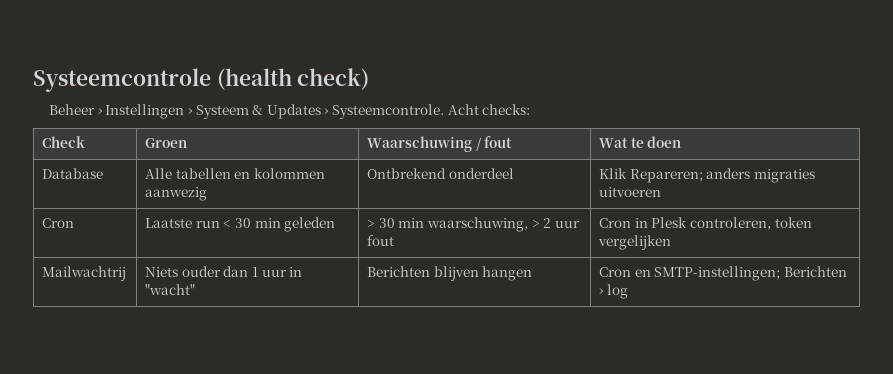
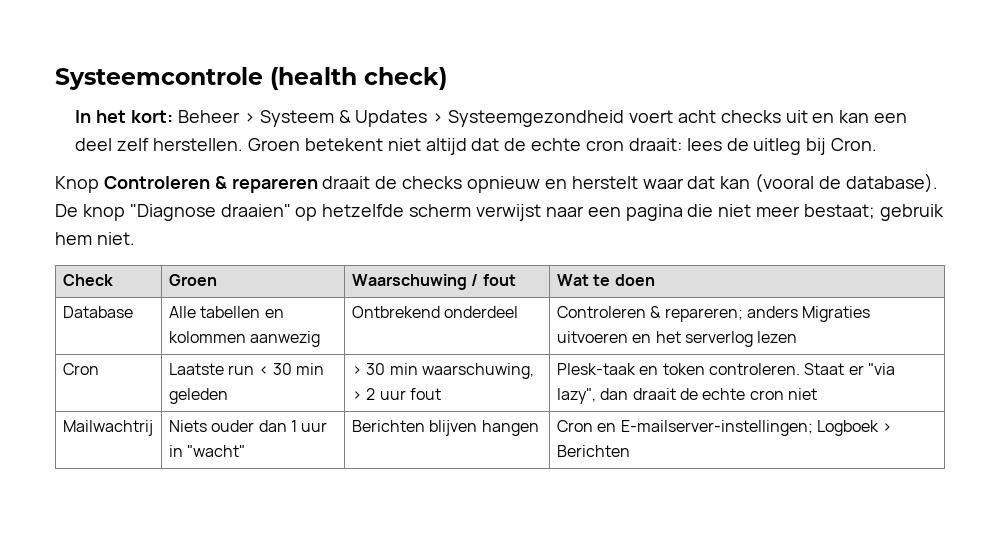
- Beheer › Instellingen › Systeem & Updates › Systeemcontrole. Acht checks:
+ In het kort: Beheer › Systeem & Updates › Systeemgezondheid voert acht checks uit en kan een deel zelf herstellen. Groen betekent niet altijd dat de echte cron draait: lees de uitleg bij Cron.
+ Knop Controleren & repareren draait de checks opnieuw en herstelt waar dat kan (vooral de database). De knop "Diagnose draaien" op hetzelfde scherm verwijst naar een pagina die niet meer bestaat; gebruik hem niet.
- Database | Alle tabellen en kolommen aanwezig | Ontbrekend onderdeel | Klik Repareren; anders migraties uitvoeren
+ Database | Alle tabellen en kolommen aanwezig | Ontbrekend onderdeel | Controleren & repareren; anders Migraties uitvoeren en het serverlog lezen
- Cron | Laatste run < 30 min geleden | > 30 min waarschuwing, > 2 uur fout | Cron in Plesk controleren, token vergelijken
+ Cron | Laatste run < 30 min geleden | > 30 min waarschuwing, > 2 uur fout | Plesk-taak en token controleren. Staat er "via lazy", dan draait de echte cron niet
- Mailwachtrij | Niets ouder dan 1 uur in "wacht" | Berichten blijven hangen | Cron en SMTP-instellingen; Berichten › log
+ Mailwachtrij | Niets ouder dan 1 uur in "wacht" | Berichten blijven hangen | Cron en E-mailserver-instellingen; Logboek › Berichten

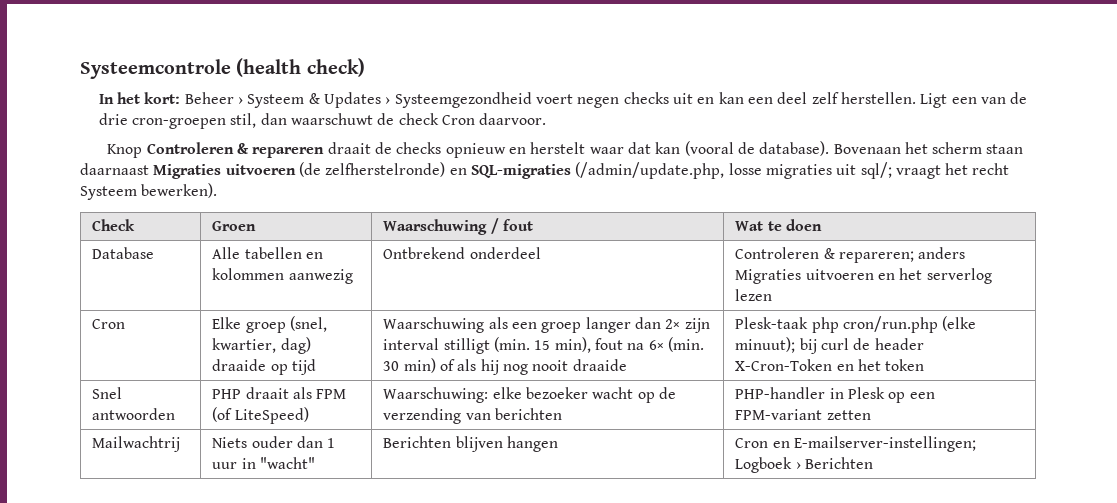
- In het kort: Beheer › Systeem & Updates › Systeemgezondheid voert acht checks uit en kan een deel zelf herstellen.
+ In het kort: Beheer › Systeem & Updates › Systeemgezondheid voert negen checks uit en kan een deel zelf herstellen.
- Groen betekent niet altijd dat de echte cron draait: lees de uitleg bij Cron.
+ Ligt een van de drie cron-groepen stil, dan waarschuwt de check Cron daarvoor.
- De knop "Diagnose draaien" op hetzelfde scherm verwijst naar een pagina die niet meer bestaat; gebruik hem niet.
+ Bovenaan het scherm staan daarnaast Migraties uitvoeren (de zelfherstelronde) en SQL-migraties (/admin/update.php, losse migraties uit sql/; vraagt het recht Systeem bewerken).
- Laatste run < 30 min geleden | > 30 min waarschuwing, > 2 uur fout | Plesk-taak en token controleren. Staat er "via lazy", dan draait de echte cron niet
+ Elke groep (snel, kwartier, dag) draaide op tijd | Waarschuwing als een groep langer dan 2× zijn interval stilligt (min. 15 min), fout na 6× (min. 30 min) of als hij nog nooit draaide | Plesk-taak php cron/run.php (elke minuut); bij curl de header X-Cron-Token en het token
+ Snel antwoorden | PHP draait als FPM (of LiteSpeed) | Waarschuwing: elke bezoeker wacht op de verzending van berichten | PHP-handler in Plesk op een FPM-variant zetten

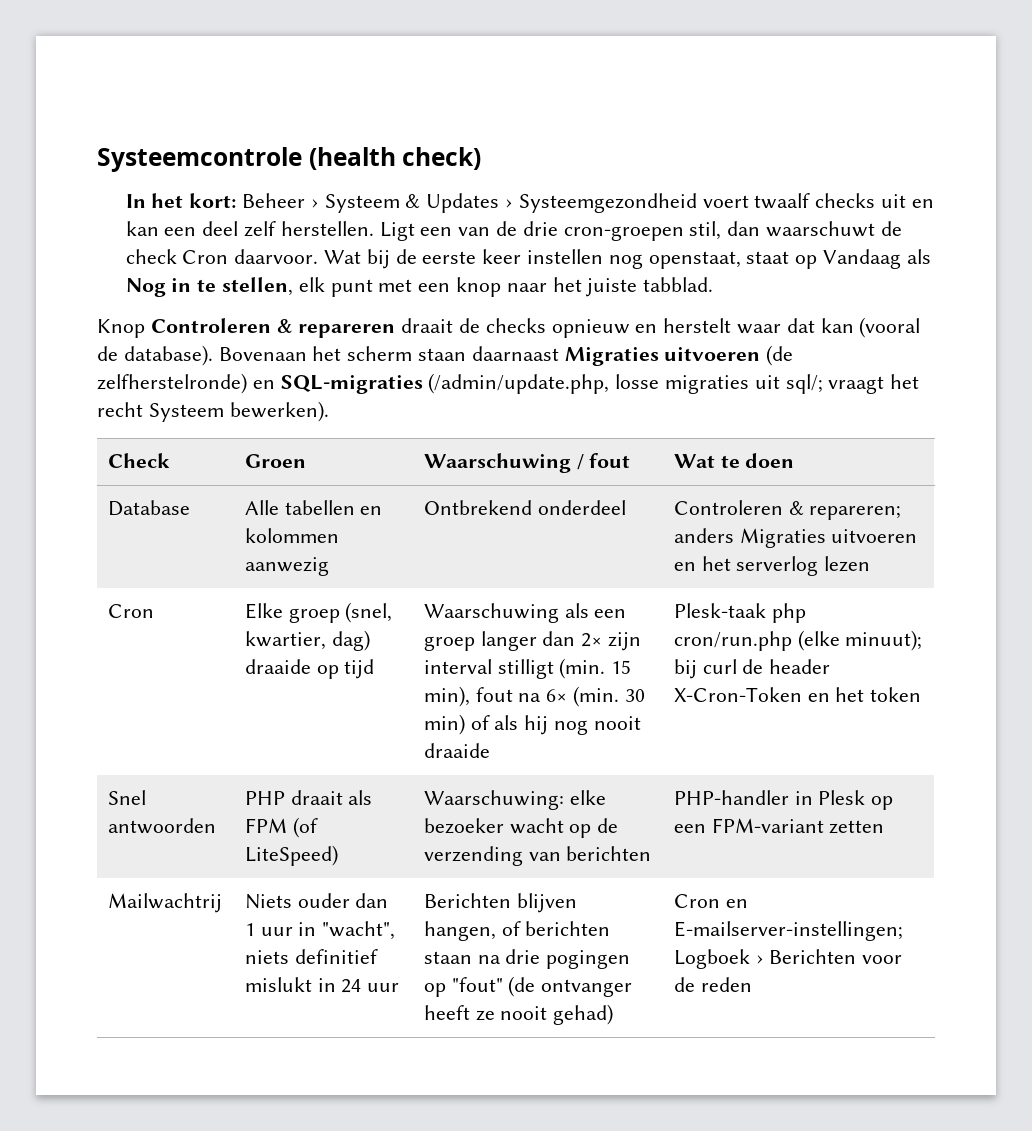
- In het kort: Beheer › Systeem & Updates › Systeemgezondheid voert negen checks uit en kan een deel zelf herstellen.
+ In het kort: Beheer › Systeem & Updates › Systeemgezondheid voert twaalf checks uit en kan een deel zelf herstellen.
+ Wat bij de eerste keer instellen nog openstaat, staat op Vandaag als Nog in te stellen, elk punt met een knop naar het juiste tabblad.
- Mailwachtrij | Niets ouder dan 1 uur in "wacht" | Berichten blijven hangen | Cron en E-mailserver-instellingen; Logboek › Berichten
+ Mailwachtrij | Niets ouder dan 1 uur in "wacht", niets definitief mislukt in 24 uur | Berichten blijven hangen, of berichten staan na drie pogingen op "fout" (de ontvanger heeft ze nooit gehad) | Cron en E-mailserver-instellingen; Logboek › Berichten voor de reden

